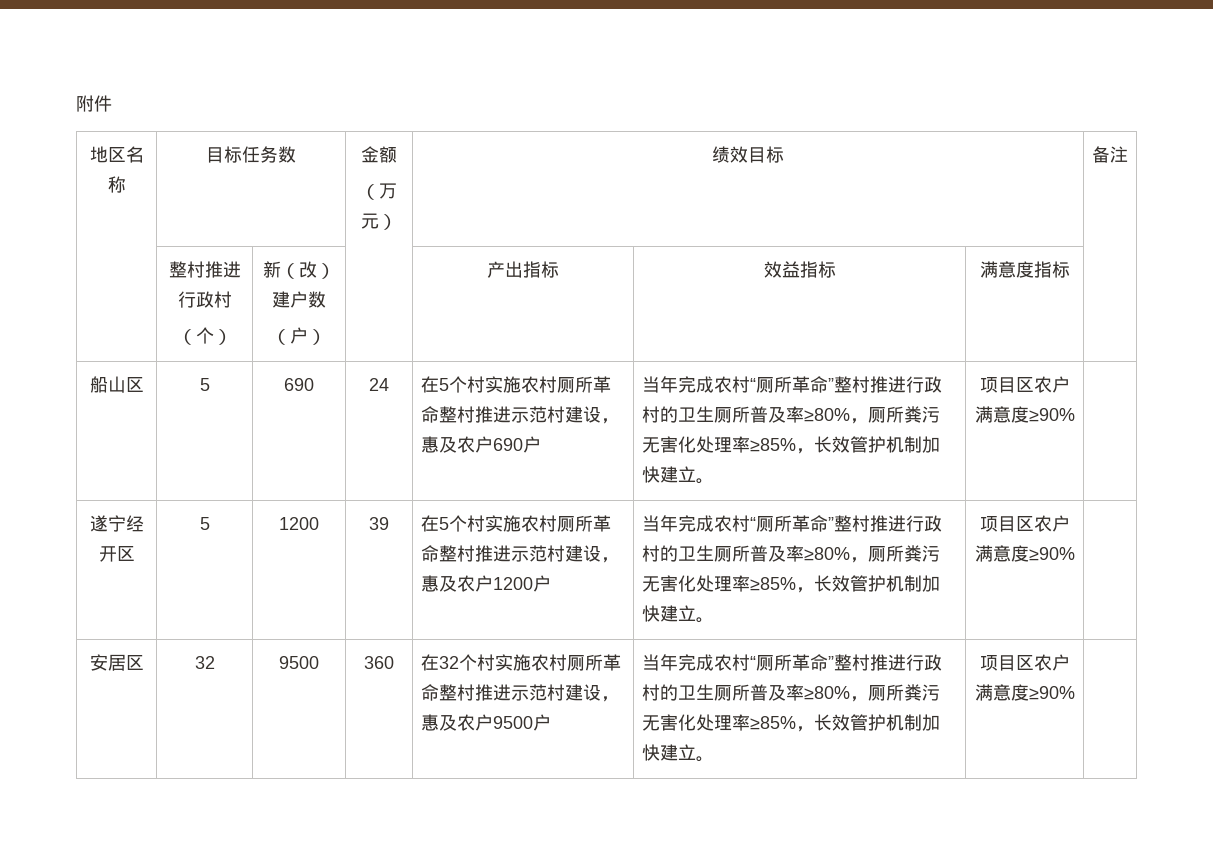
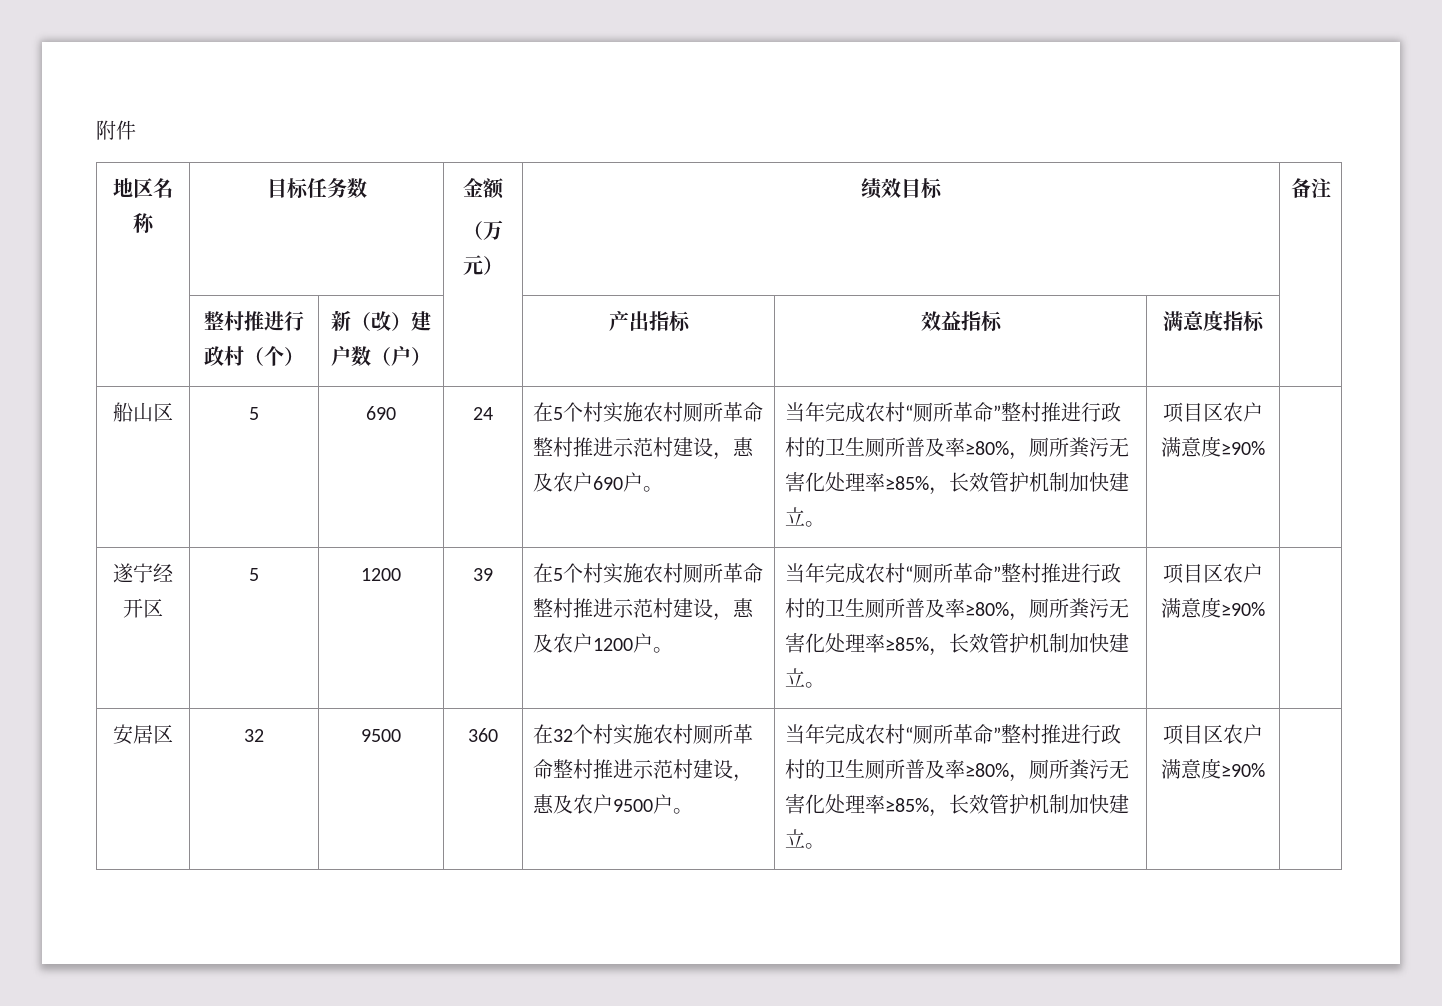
- | 整村推进行政村
- （个） | 新（改）建户数
- （户） | | 产出指标 | 效益指标 | 满意度指标 |
+ | 整村推进行政村（个） | 新（改）建户数（户） | | 产出指标 | 效益指标 | 满意度指标 |
- 在5个村实施农村厕所革命整村推进示范村建设，惠及农户690户
+ 在5个村实施农村厕所革命整村推进示范村建设，惠及农户690户。
- 在5个村实施农村厕所革命整村推进示范村建设，惠及农户1200户
+ 在5个村实施农村厕所革命整村推进示范村建设，惠及农户1200户。
- 在32个村实施农村厕所革命整村推进示范村建设，惠及农户9500户
+ 在32个村实施农村厕所革命整村推进示范村建设，惠及农户9500户。

